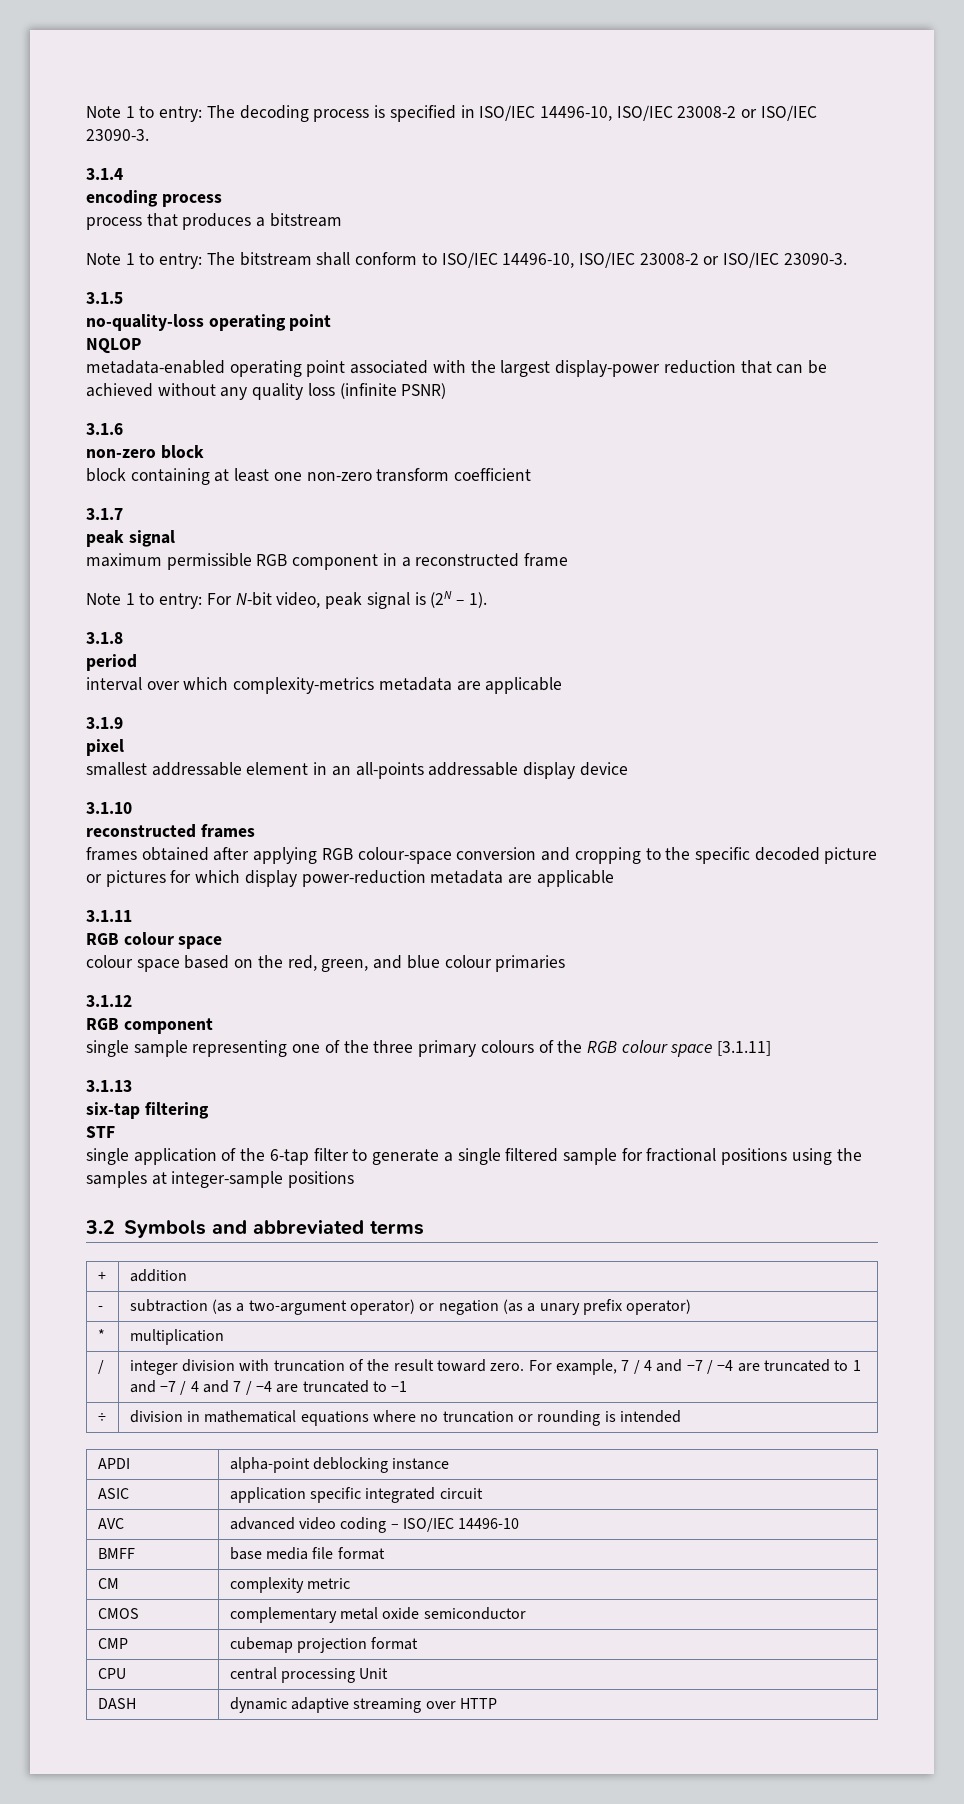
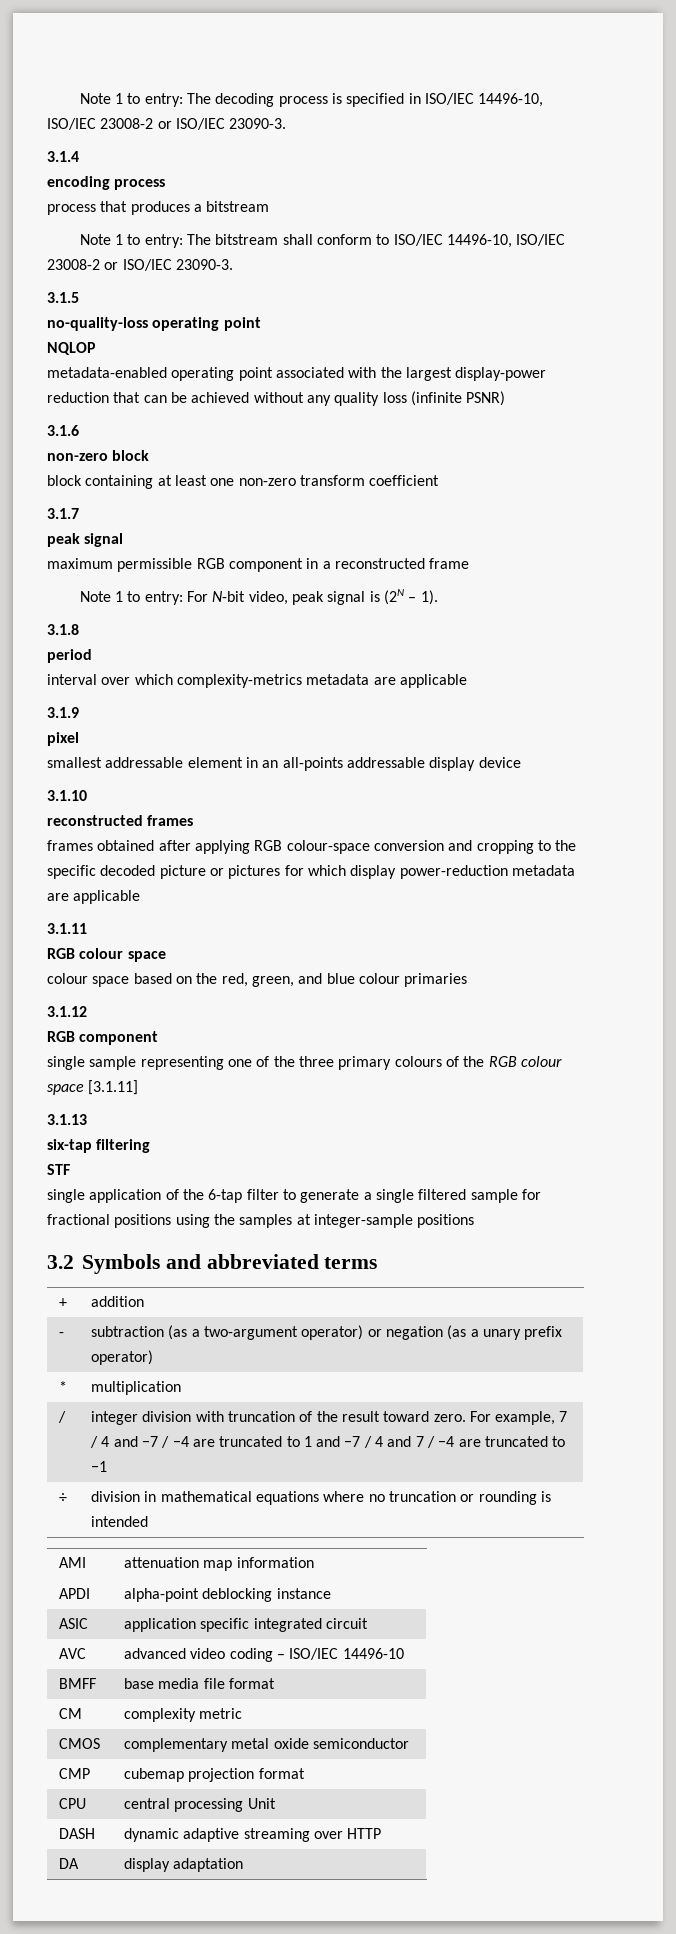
- APDI | alpha-point deblocking instance
+ AMI
+ APDI | attenuation map information
+ alpha-point deblocking instance
+ DA | display adaptation

